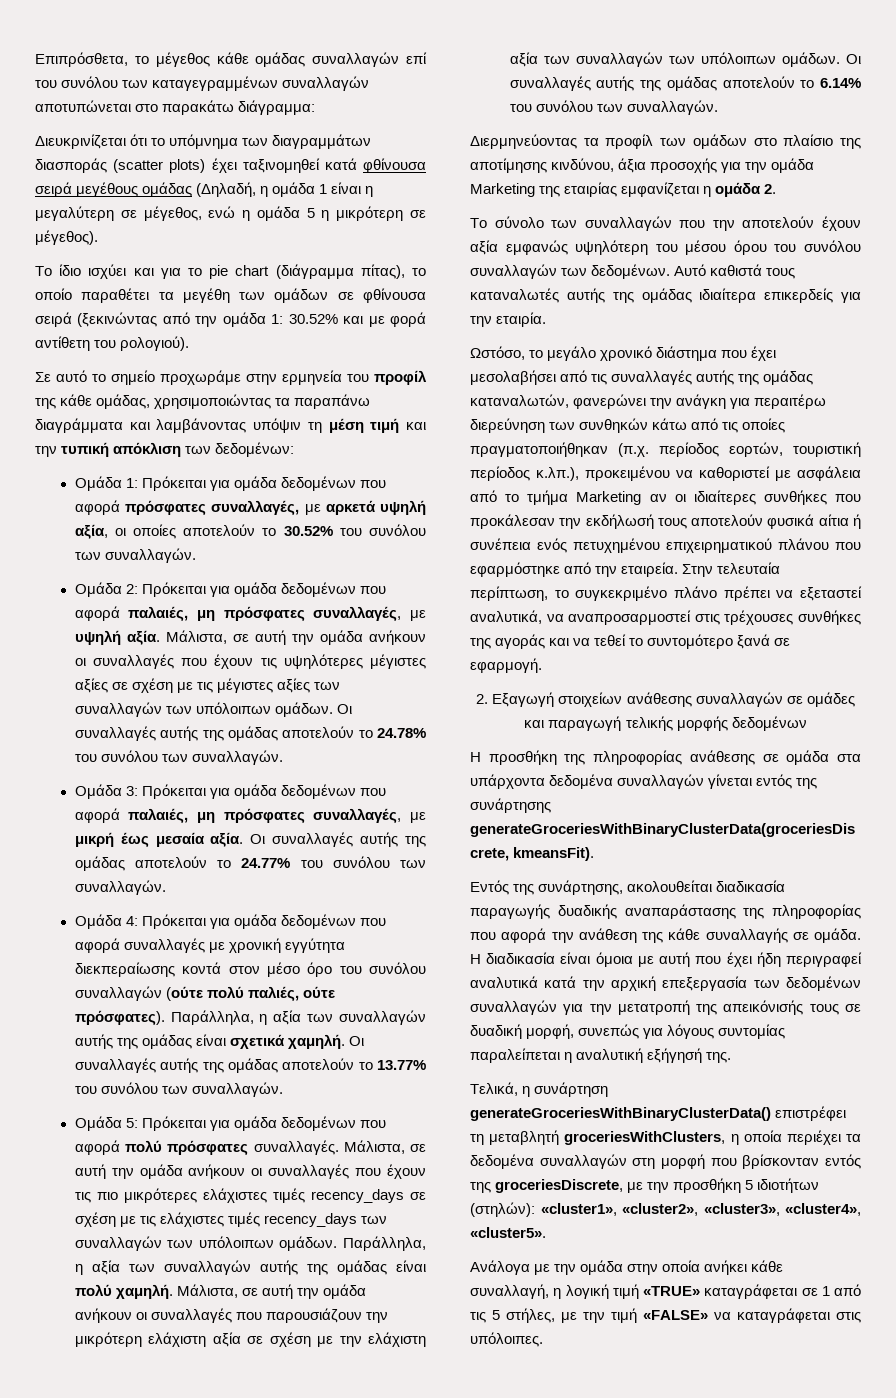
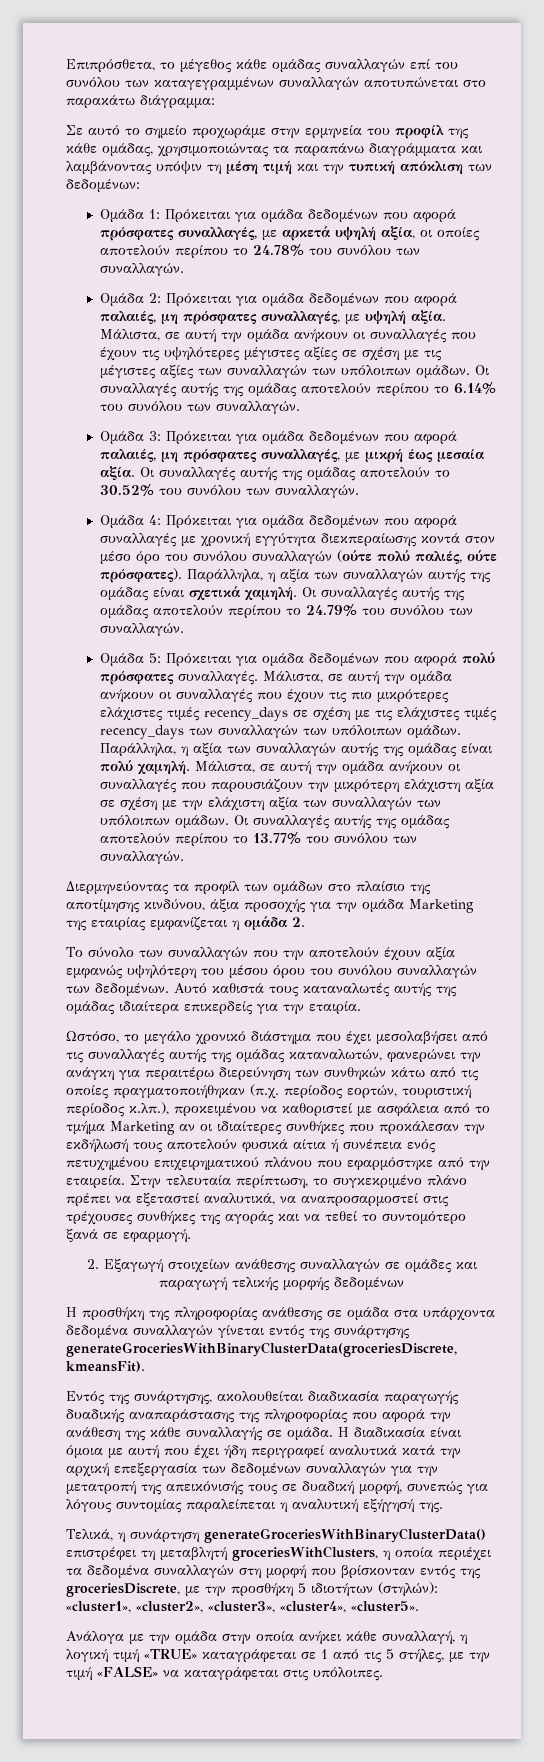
- Διευκρινίζεται ότι το υπόμνημα των διαγραμμάτων διασποράς (scatter plots) έχει ταξινομηθεί κατά φθίνουσα σειρά μεγέθους ομάδας (Δηλαδή, η ομάδα 1 είναι η μεγαλύτερη σε μέγεθος, ενώ η ομάδα 5 η μικρότερη σε μέγεθος).
- Το ίδιο ισχύει και για το pie chart (διάγραμμα πίτας), το οποίο παραθέτει τα μεγέθη των ομάδων σε φθίνουσα σειρά (ξεκινώντας από την ομάδα 1: 30.52% και με φορά αντίθετη του ρολογιού).
- Ομάδα 1: Πρόκειται για ομάδα δεδομένων που αφορά πρόσφατες συναλλαγές, με αρκετά υψηλή αξία, οι οποίες αποτελούν το 30.52% του συνόλου των συναλλαγών.
+ Ομάδα 1: Πρόκειται για ομάδα δεδομένων που αφορά πρόσφατες συναλλαγές, με αρκετά υψηλή αξία, οι οποίες αποτελούν περίπου το 24.78% του συνόλου των συναλλαγών.
- Οι συναλλαγές αυτής της ομάδας αποτελούν το 24.78% του συνόλου των συναλλαγών.
+ Οι συναλλαγές αυτής της ομάδας αποτελούν περίπου το 6.14% του συνόλου των συναλλαγών.
- Οι συναλλαγές αυτής της ομάδας αποτελούν το 24.77% του συνόλου των συναλλαγών.
+ Οι συναλλαγές αυτής της ομάδας αποτελούν το 30.52% του συνόλου των συναλλαγών.
- Οι συναλλαγές αυτής της ομάδας αποτελούν το 13.77% του συνόλου των συναλλαγών.
+ Οι συναλλαγές αυτής της ομάδας αποτελούν περίπου το 24.79% του συνόλου των συναλλαγών.
- Οι συναλλαγές αυτής της ομάδας αποτελούν το 6.14% του συνόλου των συναλλαγών.
+ Οι συναλλαγές αυτής της ομάδας αποτελούν περίπου το 13.77% του συνόλου των συναλλαγών.

